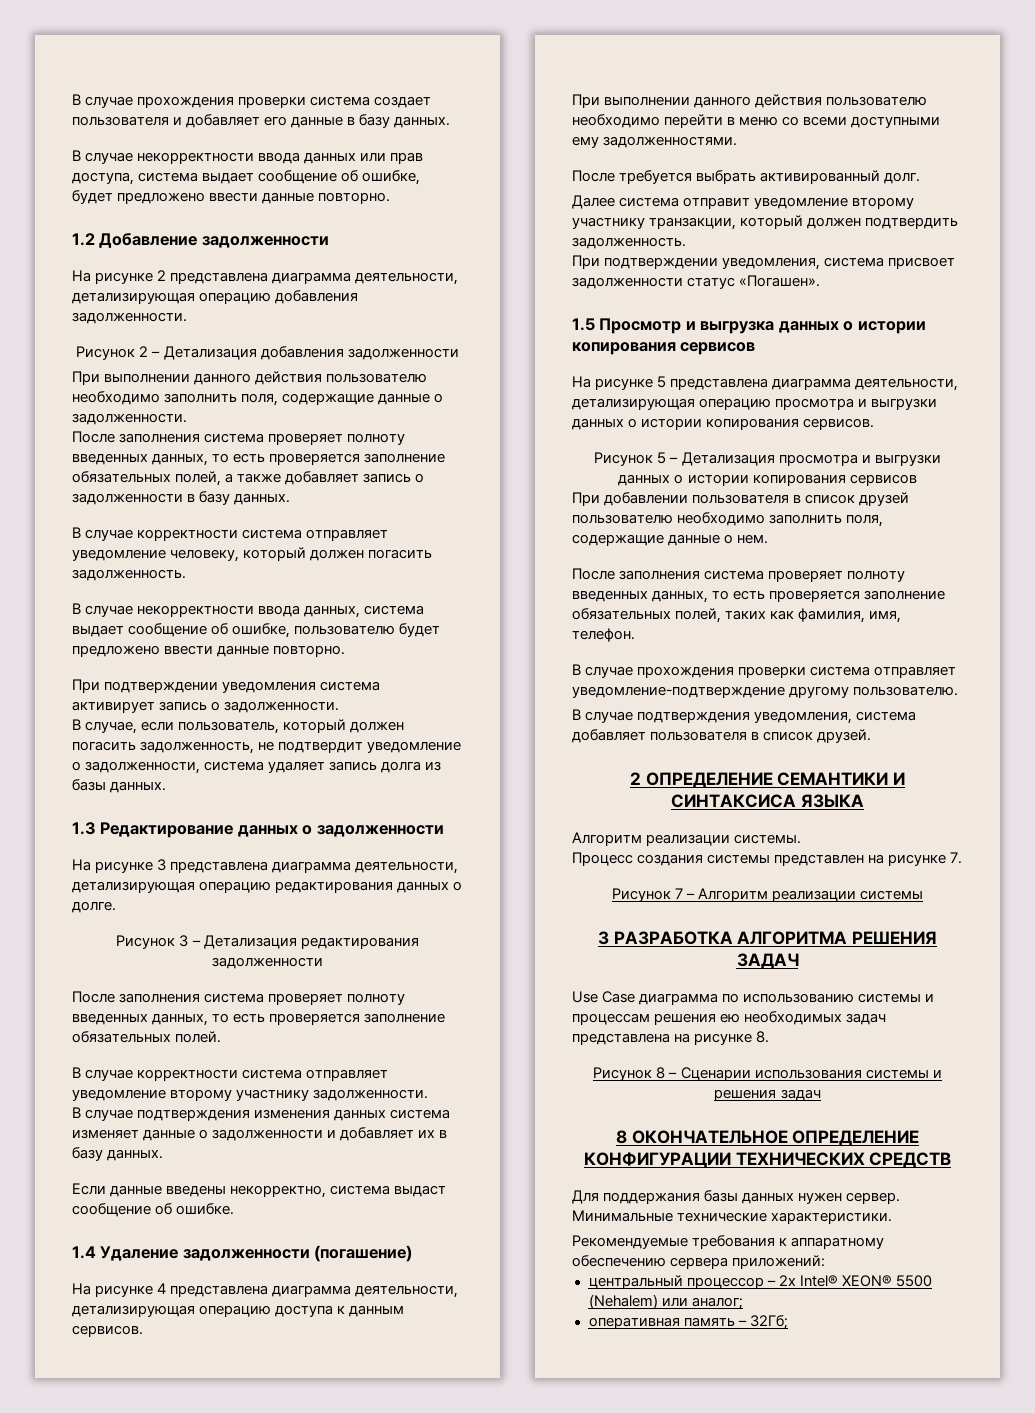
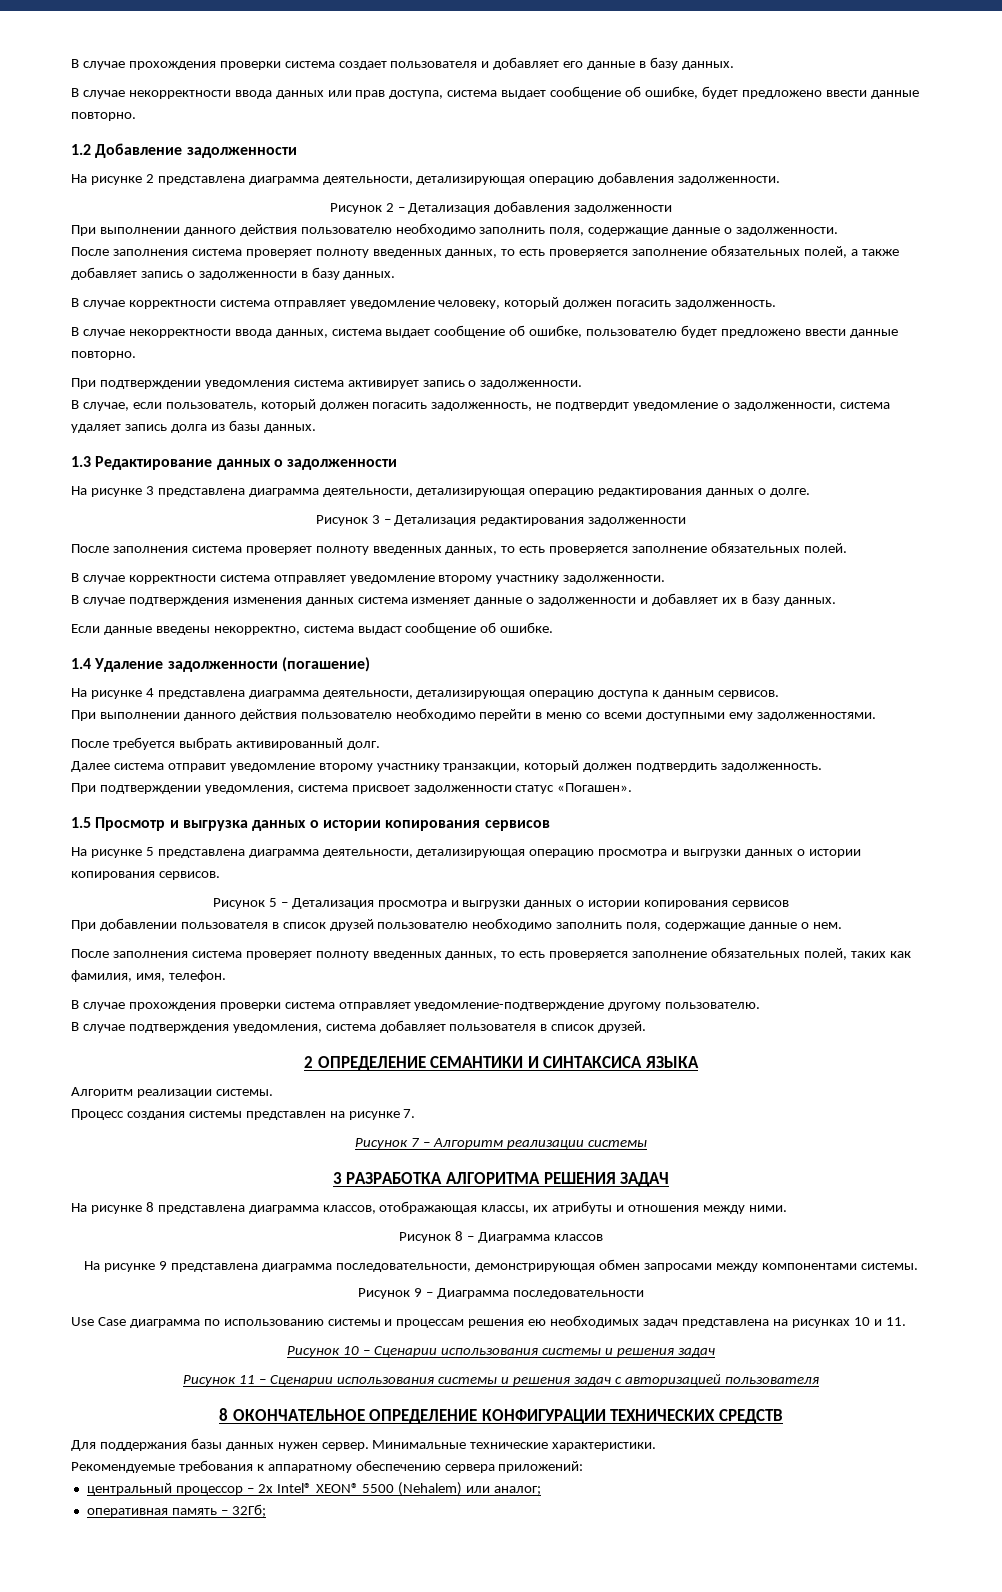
+ На рисунке 8 представлена диаграмма классов, отображающая классы, их атрибуты и отношения между ними.
+ Рисунок 8 – Диаграмма классов
+ На рисунке 9 представлена диаграмма последовательности, демонстрирующая обмен запросами между компонентами системы.
+ Рисунок 9 – Диаграмма последовательности
- Use Case диаграмма по использованию системы и процессам решения ею необходимых задач представлена на рисунке 8.
- Рисунок 8 – Сценарии использования системы и решения задач
+ Use Case диаграмма по использованию системы и процессам решения ею необходимых задач представлена на рисунках 10 и 11.
+ Рисунок 10 – Сценарии использования системы и решения задач
+ Рисунок 11 – Сценарии использования системы и решения задач с авторизацией пользователя

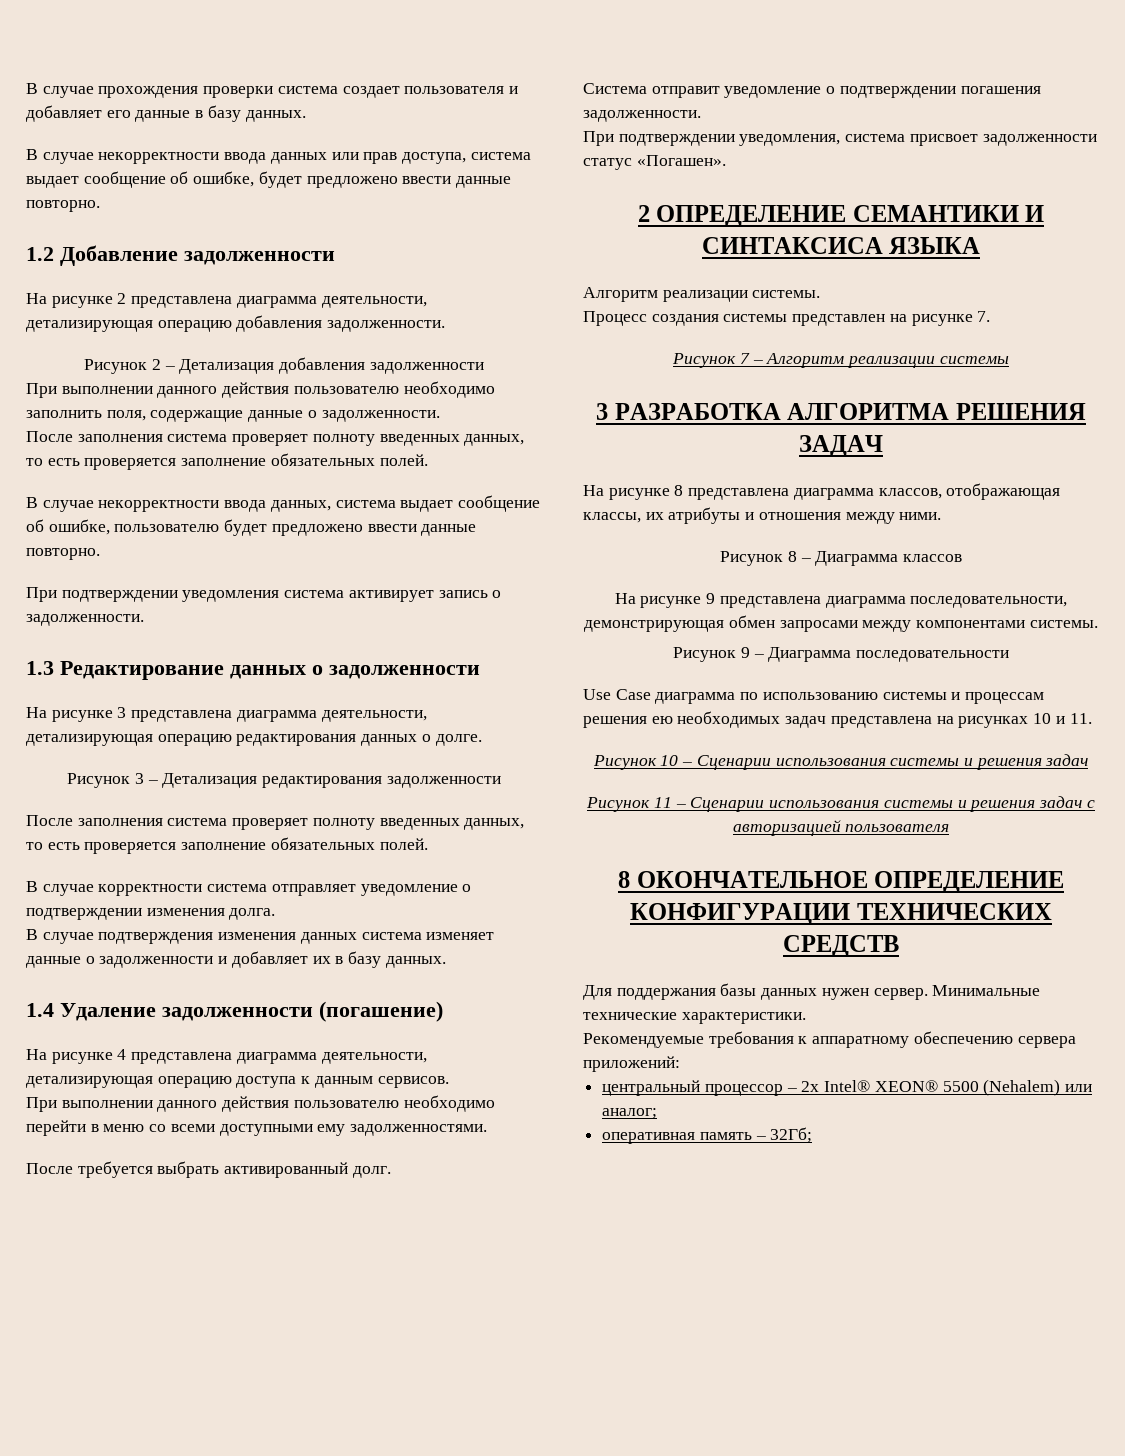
  При выполнении данного действия пользователю необходимо заполнить поля, содержащие данные о задолженности.
- После заполнения система проверяет полноту введенных данных, то есть проверяется заполнение обязательных полей, а также добавляет запись о задолженности в базу данных.
- В случае корректности система отправляет уведомление человеку, который должен погасить задолженность.
+ После заполнения система проверяет полноту введенных данных, то есть проверяется заполнение обязательных полей.
- В случае, если пользователь, который должен погасить задолженность, не подтвердит уведомление о задолженности, система удаляет запись долга из базы данных.
- В случае корректности система отправляет уведомление второму участнику задолженности.
+ В случае корректности система отправляет уведомление о подтверждении изменения долга.
- Если данные введены некорректно, система выдаст сообщение об ошибке.
- Далее система отправит уведомление второму участнику транзакции, который должен подтвердить задолженность.
+ Система отправит уведомление о подтверждении погашения задолженности.
- 1.5 Просмотр и выгрузка данных о истории копирования сервисов
- На рисунке 5 представлена диаграмма деятельности, детализирующая операцию просмотра и выгрузки данных о истории копирования сервисов.
- Рисунок 5 – Детализация просмотра и выгрузки данных о истории копирования сервисов
- При добавлении пользователя в список друзей пользователю необходимо заполнить поля, содержащие данные о нем.
- После заполнения система проверяет полноту введенных данных, то есть проверяется заполнение обязательных полей, таких как фамилия, имя, телефон.
- В случае прохождения проверки система отправляет уведомление-подтверждение другому пользователю.
- В случае подтверждения уведомления, система добавляет пользователя в список друзей.

